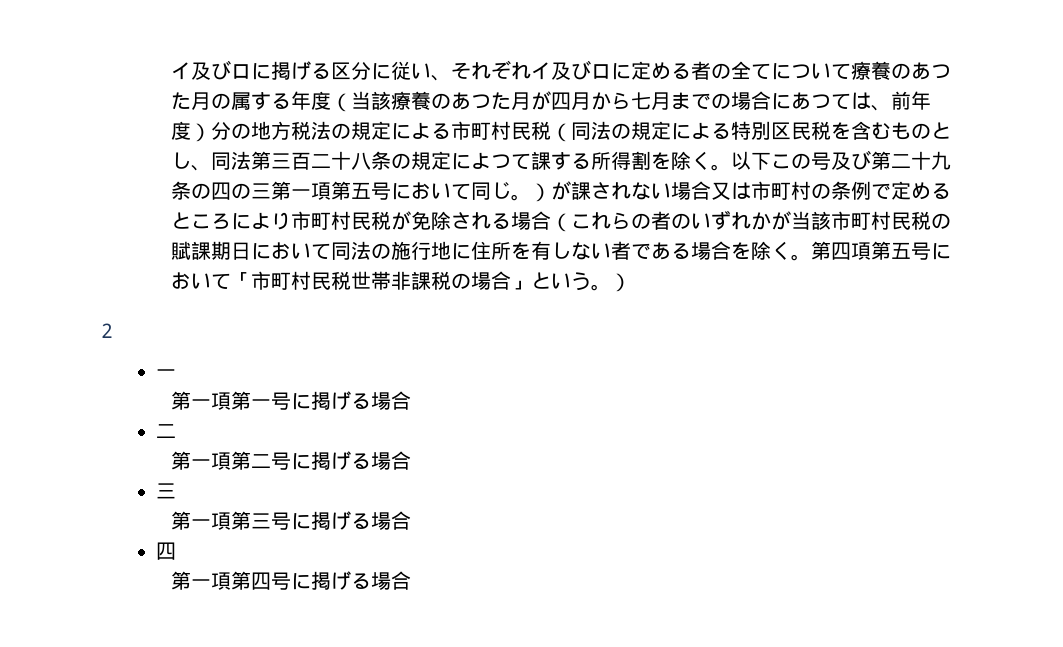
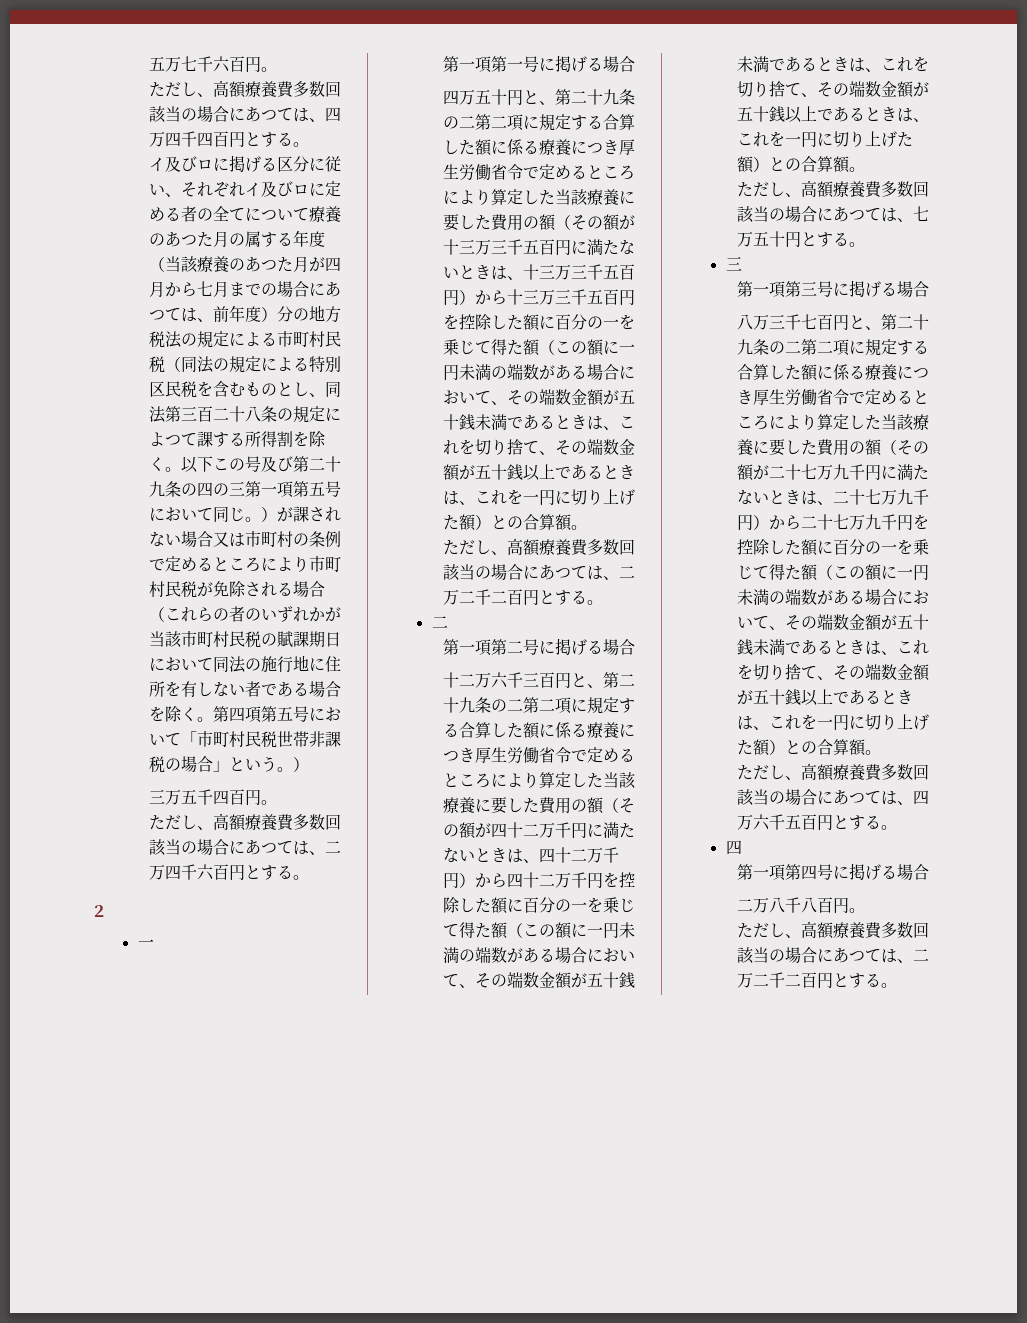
+ 五万七千六百円。
+ ただし、高額療養費多数回該当の場合にあつては、四万四千四百円とする。
+ 三万五千四百円。
+ ただし、高額療養費多数回該当の場合にあつては、二万四千六百円とする。
+ 四万五十円と、第二十九条の二第二項に規定する合算した額に係る療養につき厚生労働省令で定めるところにより算定した当該療養に要した費用の額（その額が十三万三千五百円に満たないときは、十三万三千五百円）から十三万三千五百円を控除した額に百分の一を乗じて得た額（この額に一円未満の端数がある場合において、その端数金額が五十銭未満であるときは、これを切り捨て、その端数金額が五十銭以上であるときは、これを一円に切り上げた額）との合算額。
+ ただし、高額療養費多数回該当の場合にあつては、二万二千二百円とする。
+ 十二万六千三百円と、第二十九条の二第二項に規定する合算した額に係る療養につき厚生労働省令で定めるところにより算定した当該療養に要した費用の額（その額が四十二万千円に満たないときは、四十二万千円）から四十二万千円を控除した額に百分の一を乗じて得た額（この額に一円未満の端数がある場合において、その端数金額が五十銭未満であるときは、これを切り捨て、その端数金額が五十銭以上であるときは、これを一円に切り上げた額）との合算額。
+ ただし、高額療養費多数回該当の場合にあつては、七万五十円とする。
+ 八万三千七百円と、第二十九条の二第二項に規定する合算した額に係る療養につき厚生労働省令で定めるところにより算定した当該療養に要した費用の額（その額が二十七万九千円に満たないときは、二十七万九千円）から二十七万九千円を控除した額に百分の一を乗じて得た額（この額に一円未満の端数がある場合において、その端数金額が五十銭未満であるときは、これを切り捨て、その端数金額が五十銭以上であるときは、これを一円に切り上げた額）との合算額。
+ ただし、高額療養費多数回該当の場合にあつては、四万六千五百円とする。
+ 二万八千八百円。
+ ただし、高額療養費多数回該当の場合にあつては、二万二千二百円とする。

